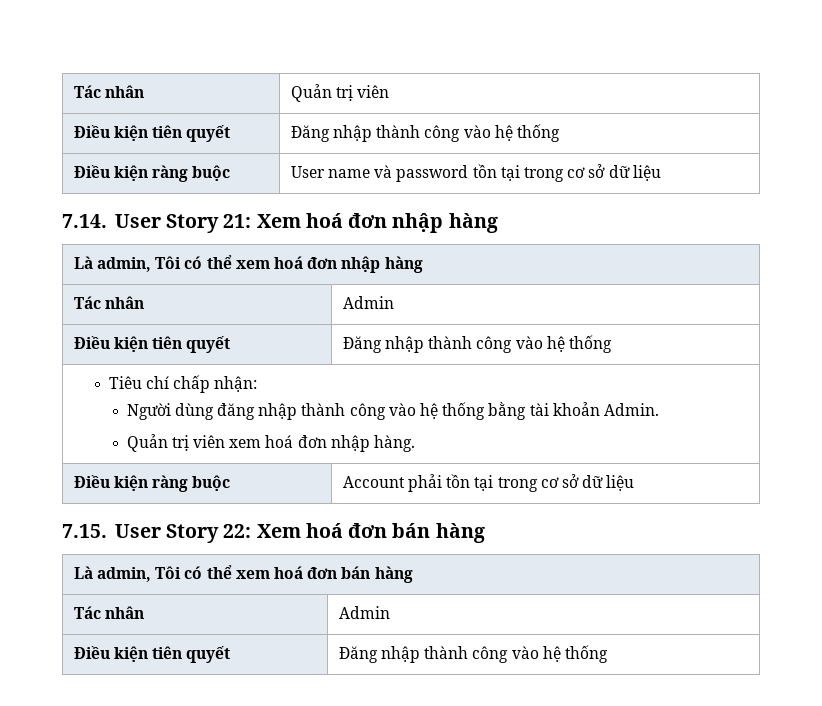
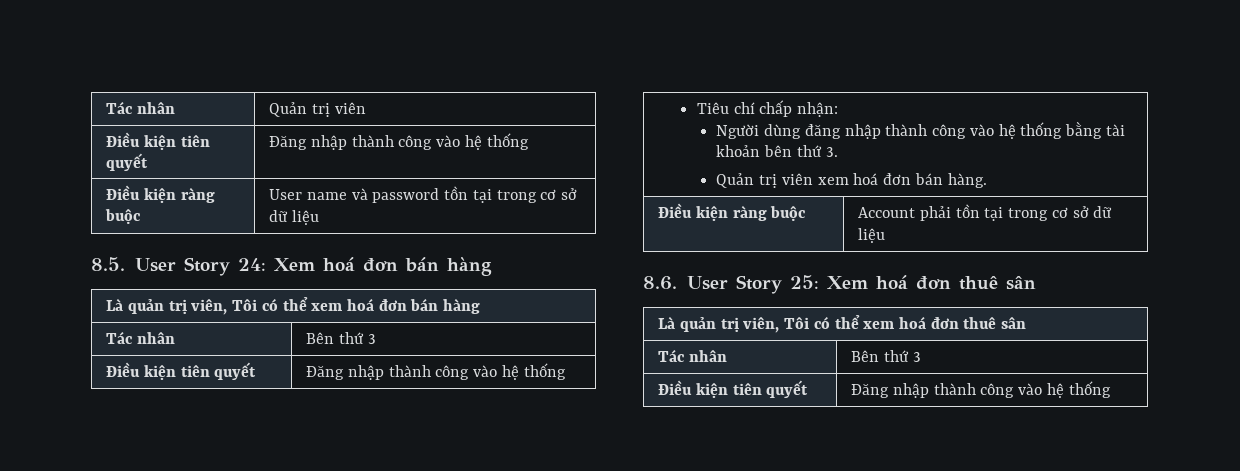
- 7.14. User Story 21: Xem hoá đơn nhập hàng
- Là admin, Tôi có thể xem hoá đơn nhập hàng
- Tác nhân | Admin
+ 8.5. User Story 24: Xem hoá đơn bán hàng
+ Là quản trị viên, Tôi có thể xem hoá đơn bán hàng
+ Tác nhân | Bên thứ 3
  Tiêu chí chấp nhận:
- Người dùng đăng nhập thành công vào hệ thống bằng tài khoản Admin.
- Quản trị viên xem hoá đơn nhập hàng.
+ Người dùng đăng nhập thành công vào hệ thống bằng tài khoản bên thứ 3.
+ Quản trị viên xem hoá đơn bán hàng.
- 7.15. User Story 22: Xem hoá đơn bán hàng
- Là admin, Tôi có thể xem hoá đơn bán hàng
- Tác nhân | Admin
+ 8.6. User Story 25: Xem hoá đơn thuê sân
+ Là quản trị viên, Tôi có thể xem hoá đơn thuê sân
+ Tác nhân | Bên thứ 3

